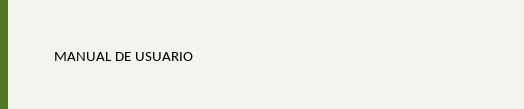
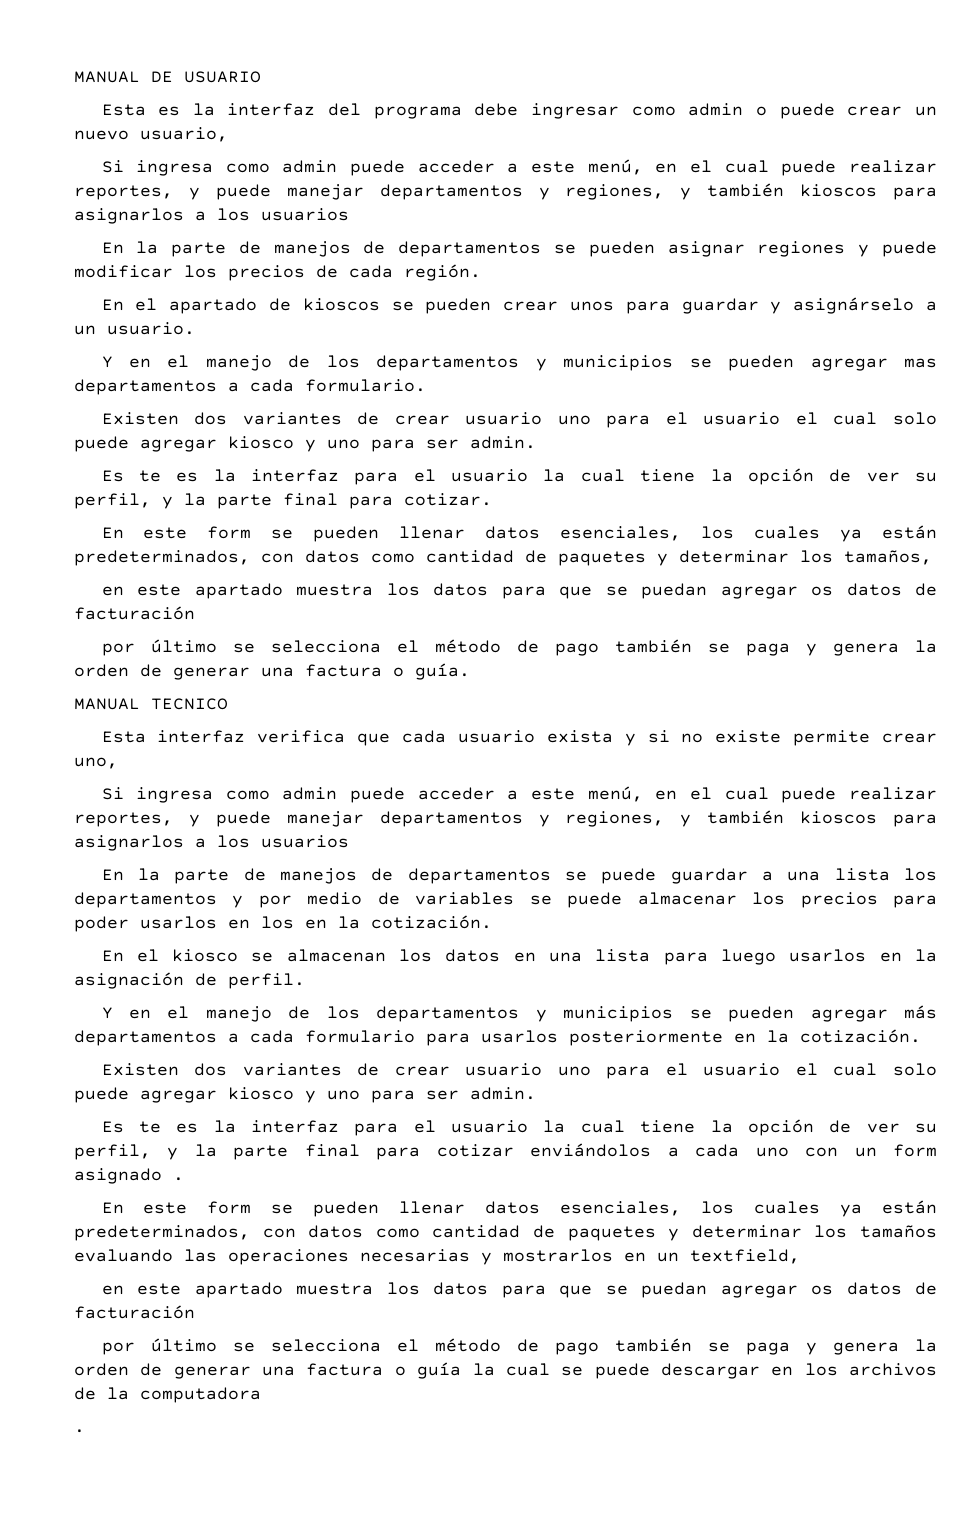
+ Esta es la interfaz del programa debe ingresar como admin o puede crear un nuevo usuario,
+ Si ingresa como admin puede acceder a este menú, en el cual puede realizar reportes, y puede manejar departamentos y regiones, y también kioscos para asignarlos a los usuarios
+ En la parte de manejos de departamentos se pueden asignar regiones y puede modificar los precios de cada región.
+ En el apartado de kioscos se pueden crear unos para guardar y asignárselo a un usuario.
+ Y en el manejo de los departamentos y municipios se pueden agregar mas departamentos a cada formulario.
+ Existen dos variantes de crear usuario uno para el usuario el cual solo puede agregar kiosco y uno para ser admin.
+ Es te es la interfaz para el usuario la cual tiene la opción de ver su perfil, y la parte final para cotizar.
+ En este form se pueden llenar datos esenciales, los cuales ya están predeterminados, con datos como cantidad de paquetes y determinar los tamaños,
+ en este apartado muestra los datos para que se puedan agregar os datos de facturación
+ por último se selecciona el método de pago también se paga y genera la orden de generar una factura o guía.
+ MANUAL TECNICO
+ Esta interfaz verifica que cada usuario exista y si no existe permite crear uno,
+ Si ingresa como admin puede acceder a este menú, en el cual puede realizar reportes, y puede manejar departamentos y regiones, y también kioscos para asignarlos a los usuarios
+ En la parte de manejos de departamentos se puede guardar a una lista los departamentos y por medio de variables se puede almacenar los precios para poder usarlos en los en la cotización.
+ En el kiosco se almacenan los datos en una lista para luego usarlos en la asignación de perfil.
+ Y en el manejo de los departamentos y municipios se pueden agregar más departamentos a cada formulario para usarlos posteriormente en la cotización.
+ Existen dos variantes de crear usuario uno para el usuario el cual solo puede agregar kiosco y uno para ser admin.
+ Es te es la interfaz para el usuario la cual tiene la opción de ver su perfil, y la parte final para cotizar enviándolos a cada uno con un form asignado .
+ En este form se pueden llenar datos esenciales, los cuales ya están predeterminados, con datos como cantidad de paquetes y determinar los tamaños evaluando las operaciones necesarias y mostrarlos en un textfield,
+ en este apartado muestra los datos para que se puedan agregar os datos de facturación
+ por último se selecciona el método de pago también se paga y genera la orden de generar una factura o guía la cual se puede descargar en los archivos de la computadora
+ .

